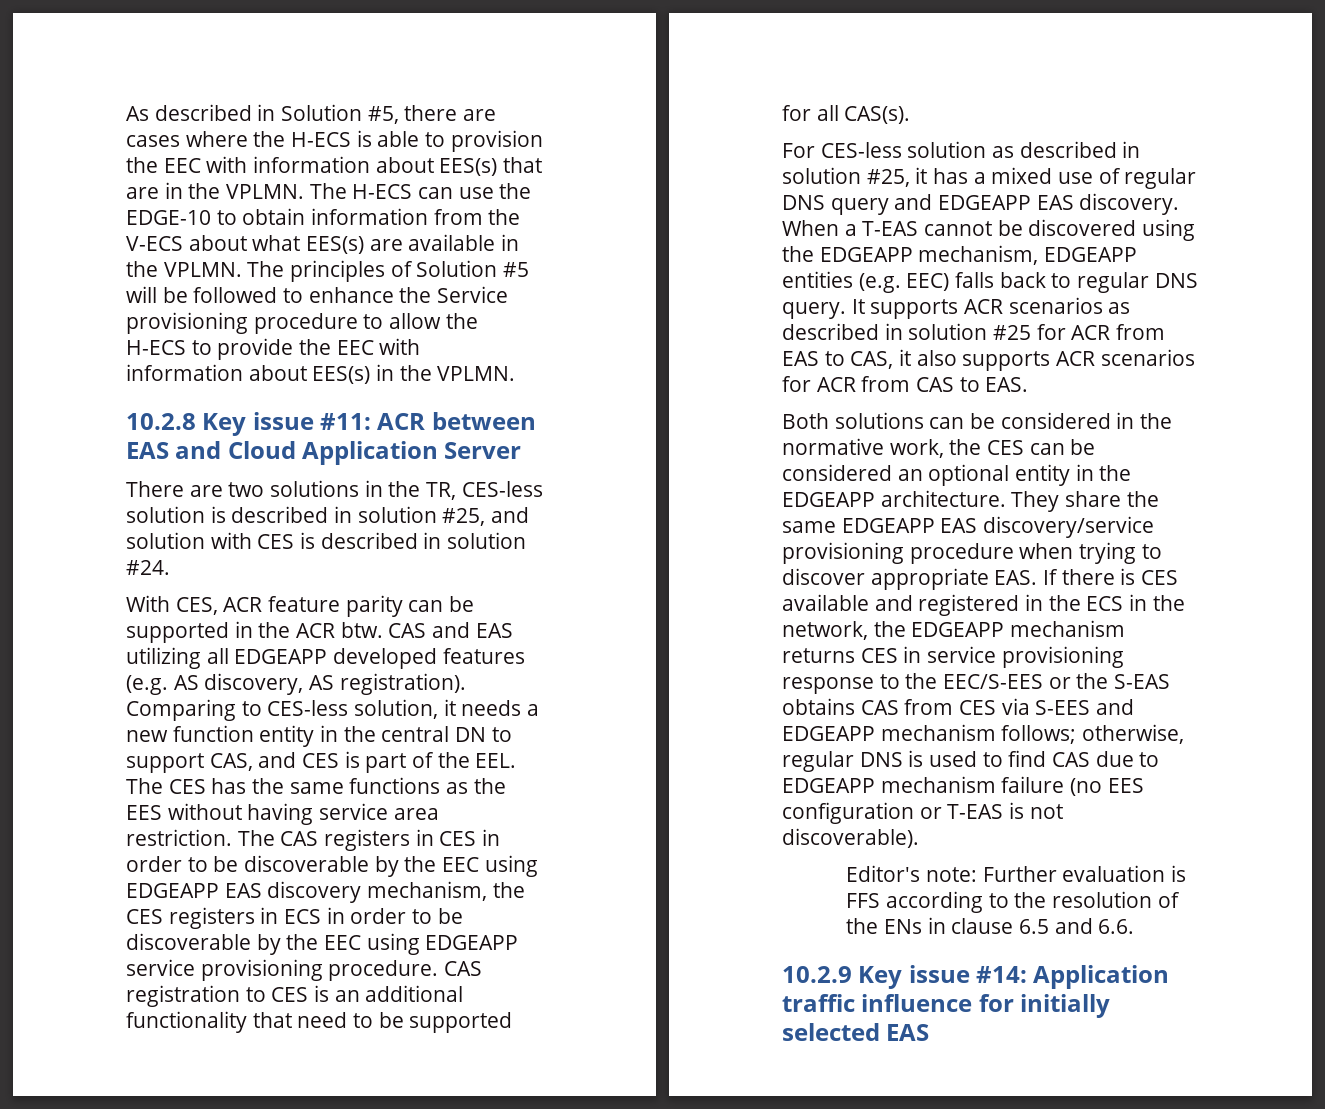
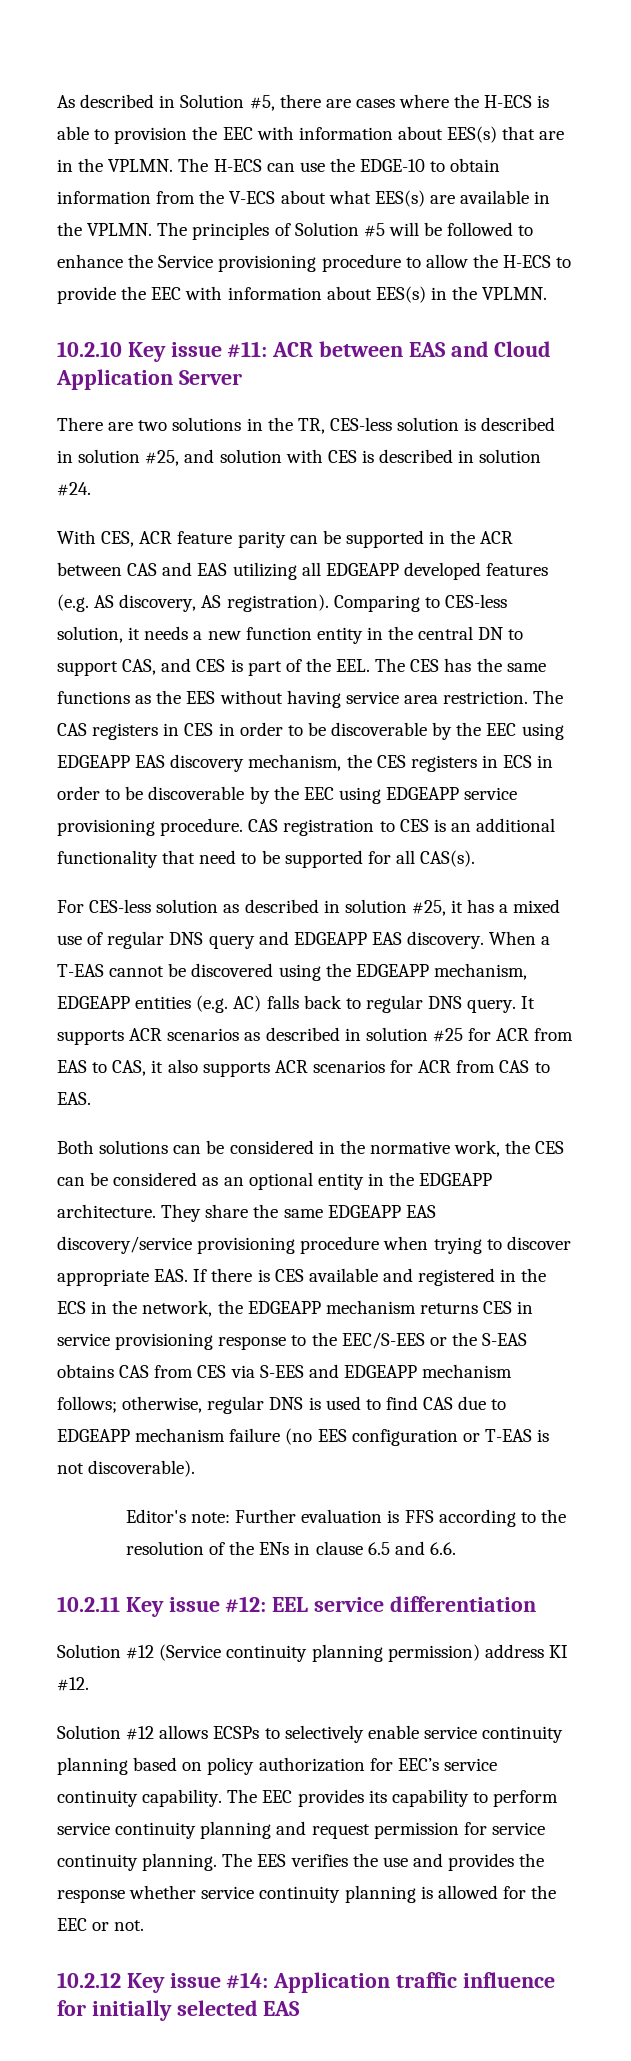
- 10.2.8 Key issue #11: ACR between EAS and Cloud Application Server
+ 10.2.10 Key issue #11: ACR between EAS and Cloud Application Server
- With CES, ACR feature parity can be supported in the ACR btw. CAS and EAS utilizing all EDGEAPP developed features (e.g. AS discovery, AS registration).
+ With CES, ACR feature parity can be supported in the ACR between CAS and EAS utilizing all EDGEAPP developed features (e.g. AS discovery, AS registration).
- When a T-EAS cannot be discovered using the EDGEAPP mechanism, EDGEAPP entities (e.g. EEC) falls back to regular DNS query.
+ When a T-EAS cannot be discovered using the EDGEAPP mechanism, EDGEAPP entities (e.g. AC) falls back to regular DNS query.
- Both solutions can be considered in the normative work, the CES can be considered an optional entity in the EDGEAPP architecture.
+ Both solutions can be considered in the normative work, the CES can be considered as an optional entity in the EDGEAPP architecture.
- 10.2.9 Key issue #14: Application traffic influence for initially selected EAS
+ 10.2.11 Key issue #12: EEL service differentiation
+ Solution #12 (Service continuity planning permission) address KI #12.
+ Solution #12 allows ECSPs to selectively enable service continuity planning based on policy authorization for EEC’s service continuity capability. The EEC provides its capability to perform service continuity planning and request permission for service continuity planning. The EES verifies the use and provides the response whether service continuity planning is allowed for the EEC or not.
+ 10.2.12 Key issue #14: Application traffic influence for initially selected EAS

